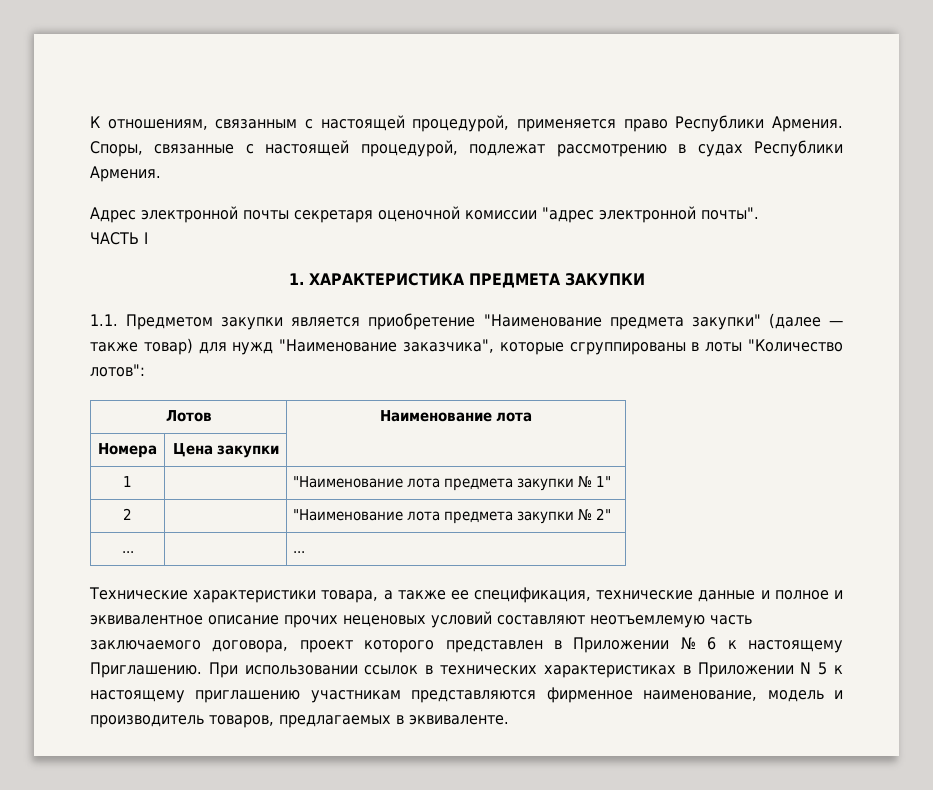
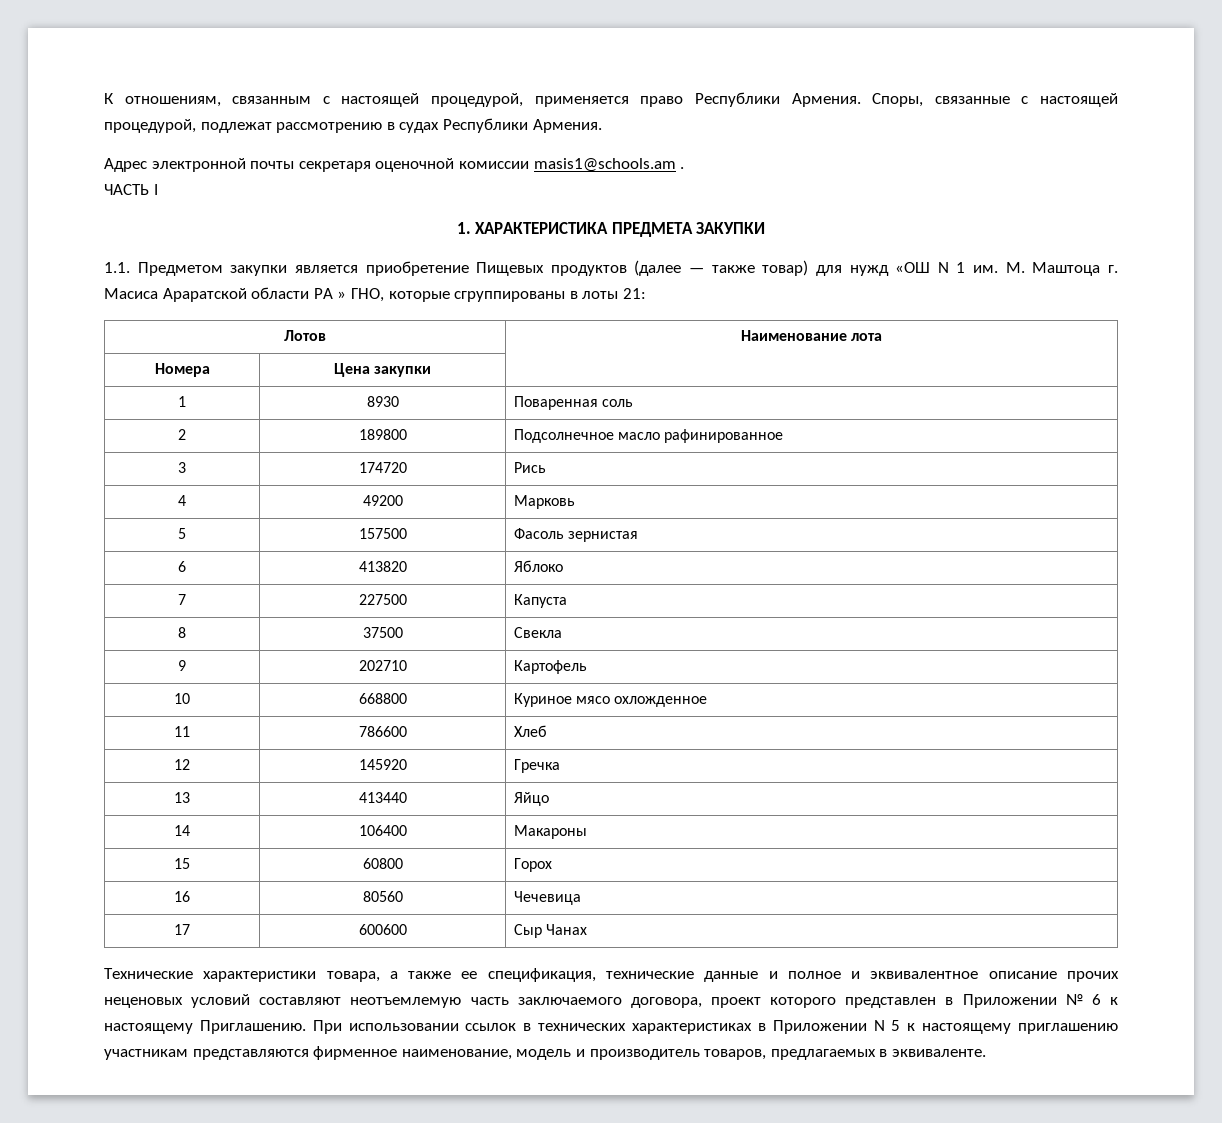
- Адрес электронной почты секретаря оценочной комиссии "адрес электронной почты".
+ Адрес электронной почты секретаря оценочной комиссии masis1@schools.am .
- 1.1. Предметом закупки является приобретение "Наименование предмета закупки" (далее — также товар) для нужд "Наименование заказчика", которые сгруппированы в лоты "Количество лотов":
+ 1.1. Предметом закупки является приобретение Пищевых продуктов (далее — также товар) для нужд «ОШ N 1 им. М. Маштоца г. Масиса Араратской области РА » ГНО, которые сгруппированы в лоты 21:
- 1 | | "Наименование лота предмета закупки № 1"
- 2 | | "Наименование лота предмета закупки № 2"
- ... | | ...
+ 1 | 8930 | Поваренная соль
+ 2 | 189800 | Подсолнечное масло рафинированное
+ 3 | 174720 | Рись
+ 4 | 49200 | Марковь
+ 5 | 157500 | Фасоль зернистая
+ 6 | 413820 | Яблоко
+ 7 | 227500 | Капуста
+ 8 | 37500 | Свекла
+ 9 | 202710 | Картофель
+ 10 | 668800 | Куриное мясо охложденное
+ 11 | 786600 | Хлеб
+ 12 | 145920 | Гречка
+ 13 | 413440 | Яйцо
+ 14 | 106400 | Макароны
+ 15 | 60800 | Горох
+ 16 | 80560 | Чечевица
+ 17 | 600600 | Сыр Чанах

